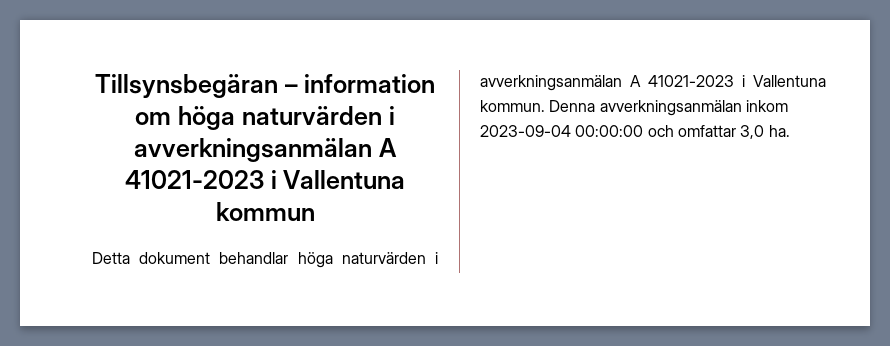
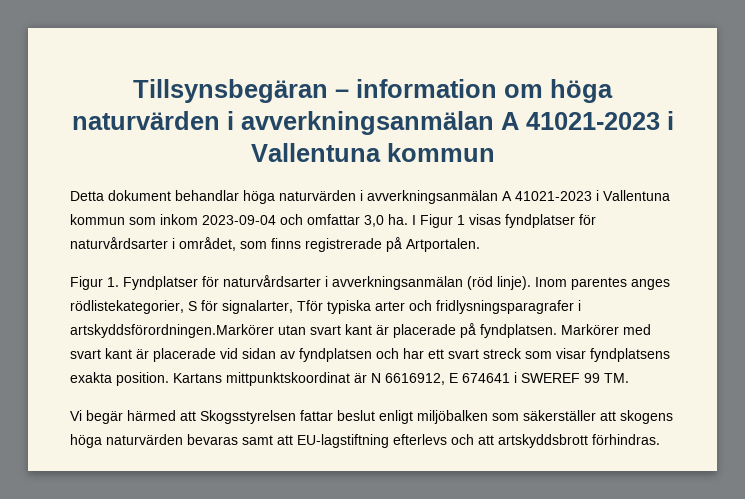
- Detta dokument behandlar höga naturvärden i avverkningsanmälan A 41021-2023 i Vallentuna kommun. Denna avverkningsanmälan inkom 2023-09-04 00:00:00 och omfattar 3,0 ha.
+ Detta dokument behandlar höga naturvärden i avverkningsanmälan A 41021-2023 i Vallentuna kommun som inkom 2023-09-04 och omfattar 3,0 ha.
+ I Figur 1 visas fyndplatser för naturvårdsarter i området, som finns registrerade på Artportalen.
+ Figur 1. Fyndplatser för naturvårdsarter i avverkningsanmälan (röd linje). Inom parentes anges rödlistekategorier, S för signalarter, Tför typiska arter och fridlysningsparagrafer i artskyddsförordningen.Markörer utan svart kant är placerade på fyndplatsen. Markörer med svart kant är placerade vid sidan av fyndplatsen och har ett svart streck som visar fyndplatsens exakta position. Kartans mittpunktskoordinat är N 6616912, E 674641 i SWEREF 99 TM.
+ Vi begär härmed att Skogsstyrelsen fattar beslut enligt miljöbalken som säkerställer att skogens höga naturvärden bevaras samt att EU-lagstiftning efterlevs och att artskyddsbrott förhindras.

